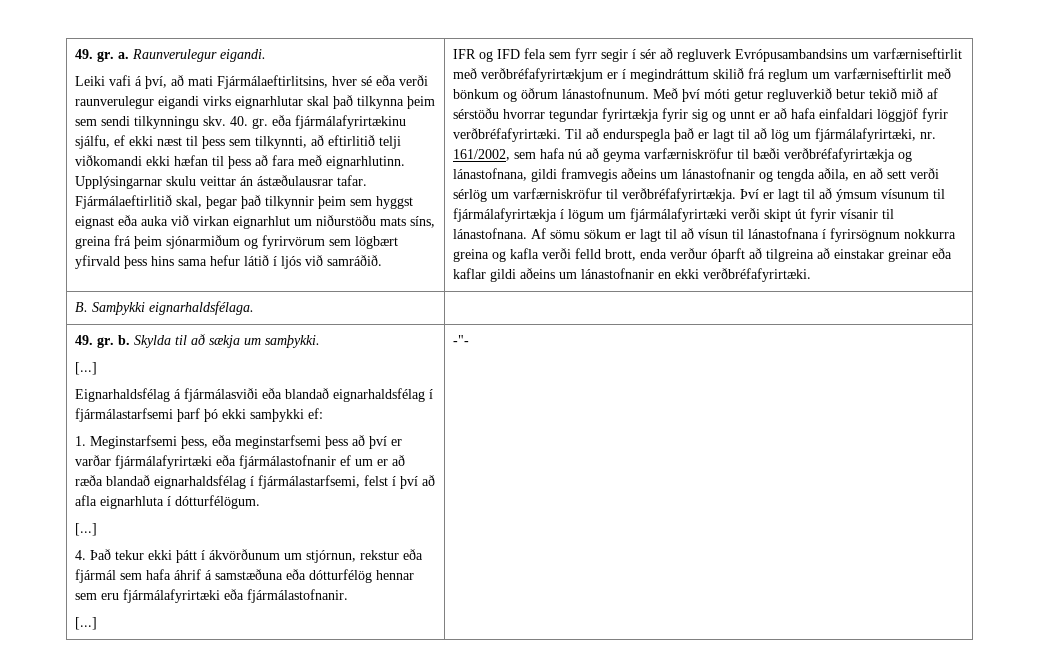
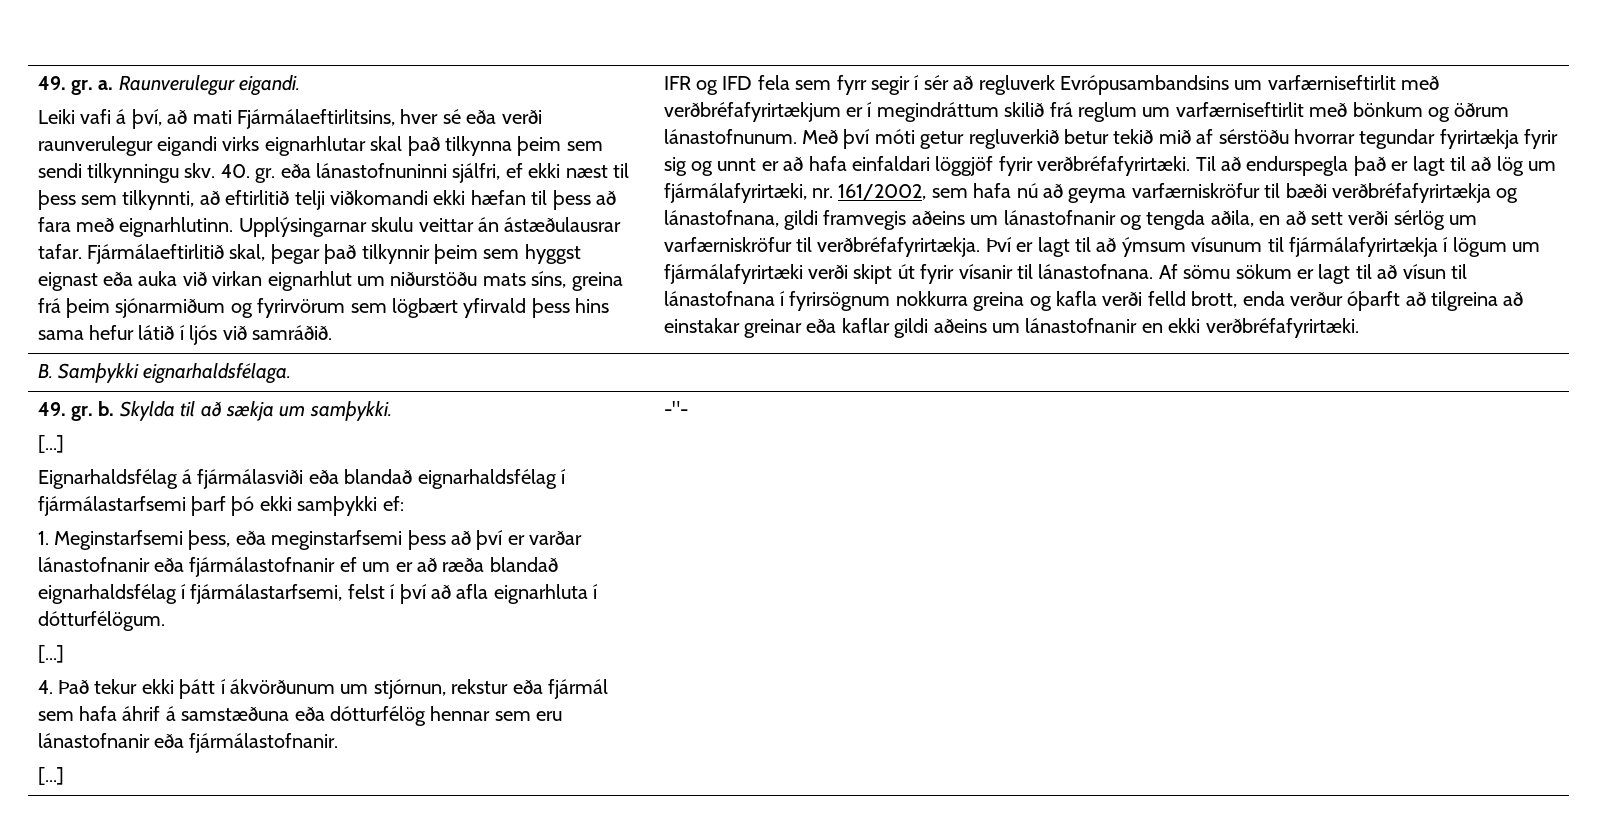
- 40. gr. eða fjármálafyrirtækinu sjálfu, ef ekki næst til þess sem tilkynnti, að eftirlitið telji viðkomandi ekki hæfan til þess að fara með eignarhlutinn.
+ 40. gr. eða lánastofnuninni sjálfri, ef ekki næst til þess sem tilkynnti, að eftirlitið telji viðkomandi ekki hæfan til þess að fara með eignarhlutinn.
- 1. Meginstarfsemi þess, eða meginstarfsemi þess að því er varðar fjármálafyrirtæki eða fjármálastofnanir ef um er að ræða blandað eignarhaldsfélag í fjármálastarfsemi, felst í því að afla eignarhluta í dótturfélögum.
+ 1. Meginstarfsemi þess, eða meginstarfsemi þess að því er varðar lánastofnanir eða fjármálastofnanir ef um er að ræða blandað eignarhaldsfélag í fjármálastarfsemi, felst í því að afla eignarhluta í dótturfélögum.
- 4. Það tekur ekki þátt í ákvörðunum um stjórnun, rekstur eða fjármál sem hafa áhrif á samstæðuna eða dótturfélög hennar sem eru fjármálafyrirtæki eða fjármálastofnanir.
+ 4. Það tekur ekki þátt í ákvörðunum um stjórnun, rekstur eða fjármál sem hafa áhrif á samstæðuna eða dótturfélög hennar sem eru lánastofnanir eða fjármálastofnanir.

